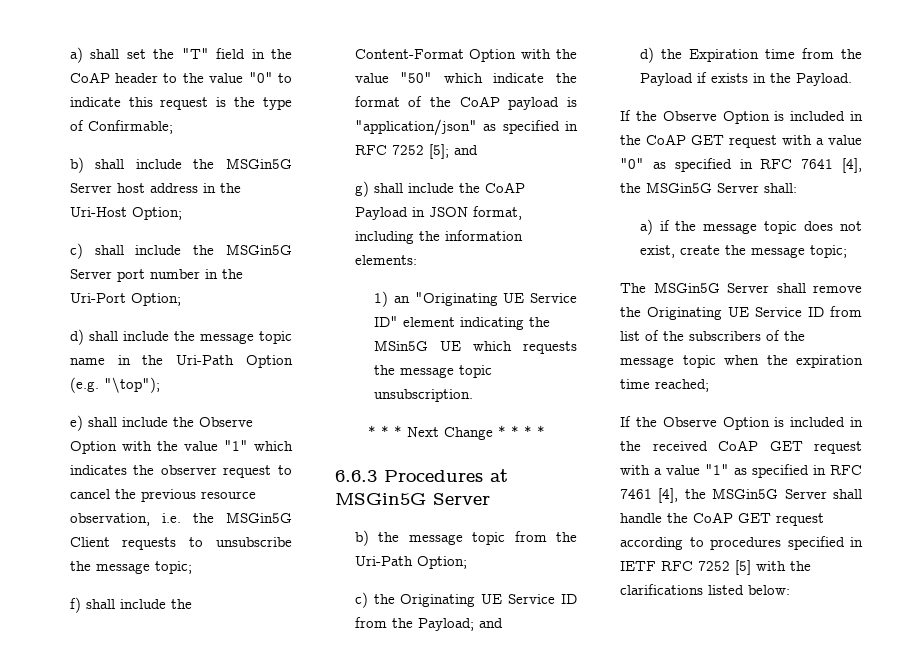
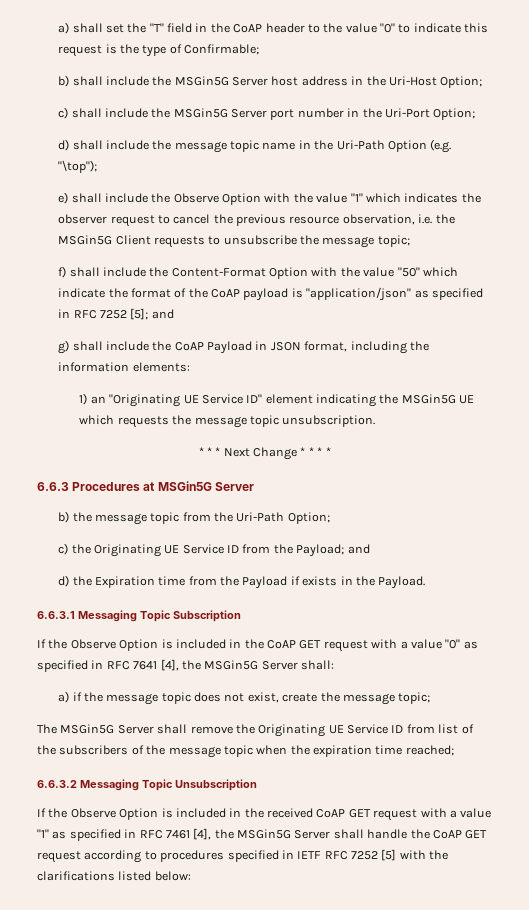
- 1) an "Originating UE Service ID" element indicating the MSin5G UE which requests the message topic unsubscription.
+ 1) an "Originating UE Service ID" element indicating the MSGin5G UE which requests the message topic unsubscription.
+ 6.6.3.1 Messaging Topic Subscription
+ 6.6.3.2 Messaging Topic Unsubscription

